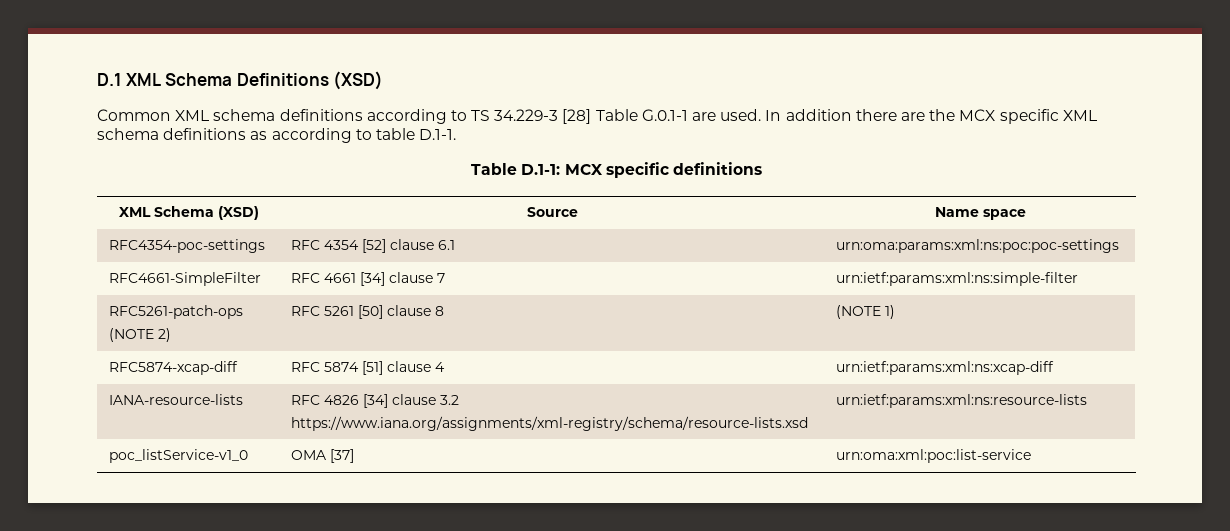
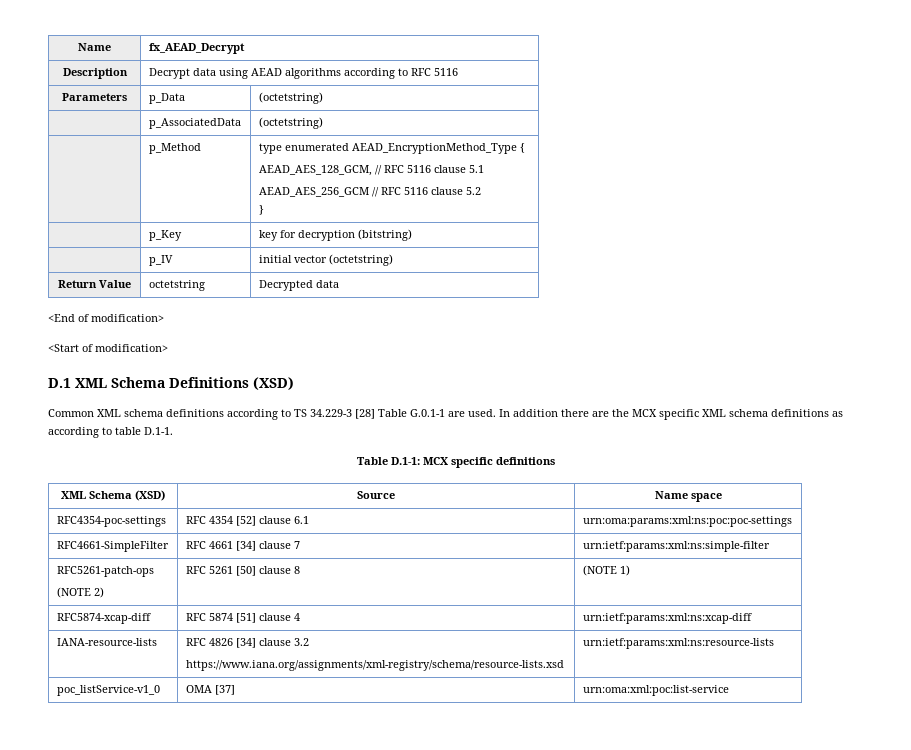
+ Name | fx_AEAD_Decrypt
+ Description | Decrypt data using AEAD algorithms according to RFC 5116
+ Parameters | p_Data | (octetstring)
+ | p_AssociatedData | (octetstring)
+ | p_Method | type enumerated AEAD_EncryptionMethod_Type {
+ AEAD_AES_128_GCM, // RFC 5116 clause 5.1
+ AEAD_AES_256_GCM // RFC 5116 clause 5.2
+ }
+ | p_Key | key for decryption (bitstring)
+ | p_IV | initial vector (octetstring)
+ Return Value | octetstring | Decrypted data
+ <End of modification>
+ <Start of modification>

